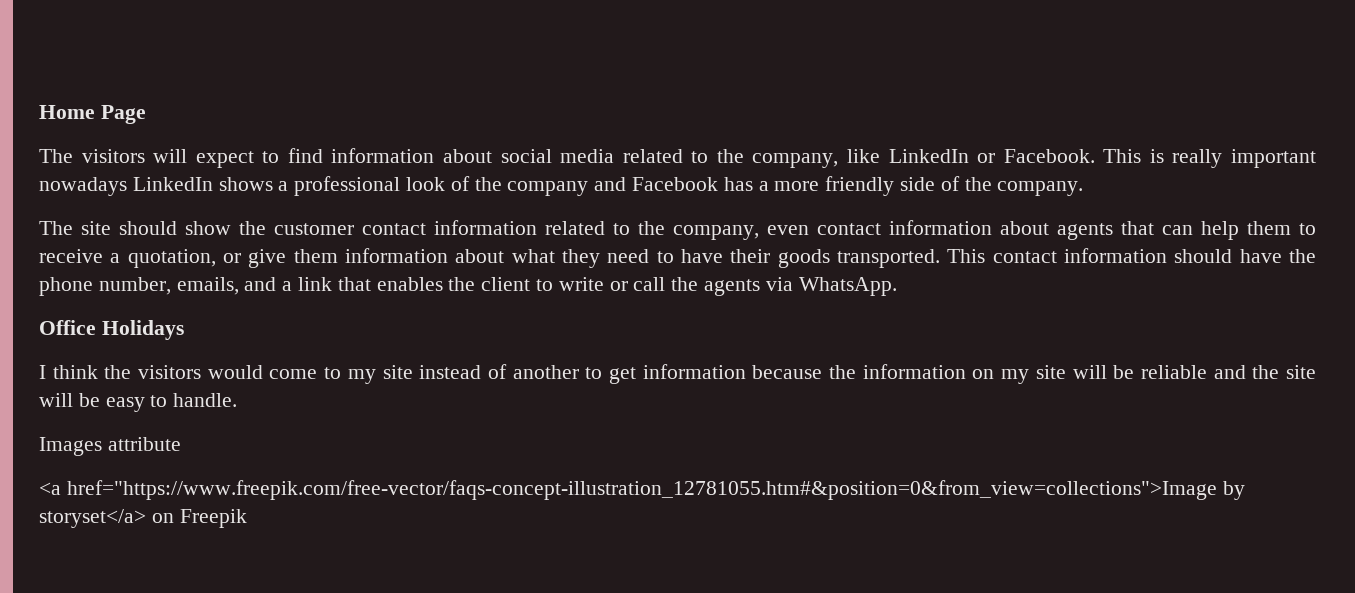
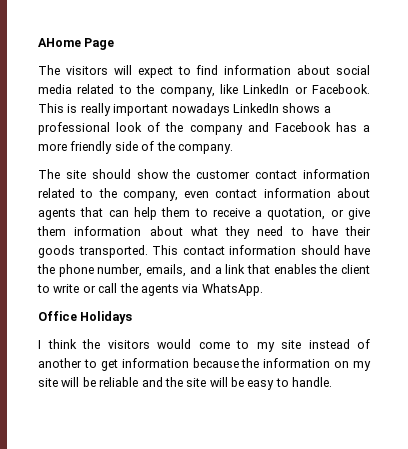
- Home Page
+ AHome Page
- Images attribute
- <a href="https://www.freepik.com/free-vector/faqs-concept-illustration_12781055.htm#&position=0&from_view=collections">Image by storyset</a> on Freepik

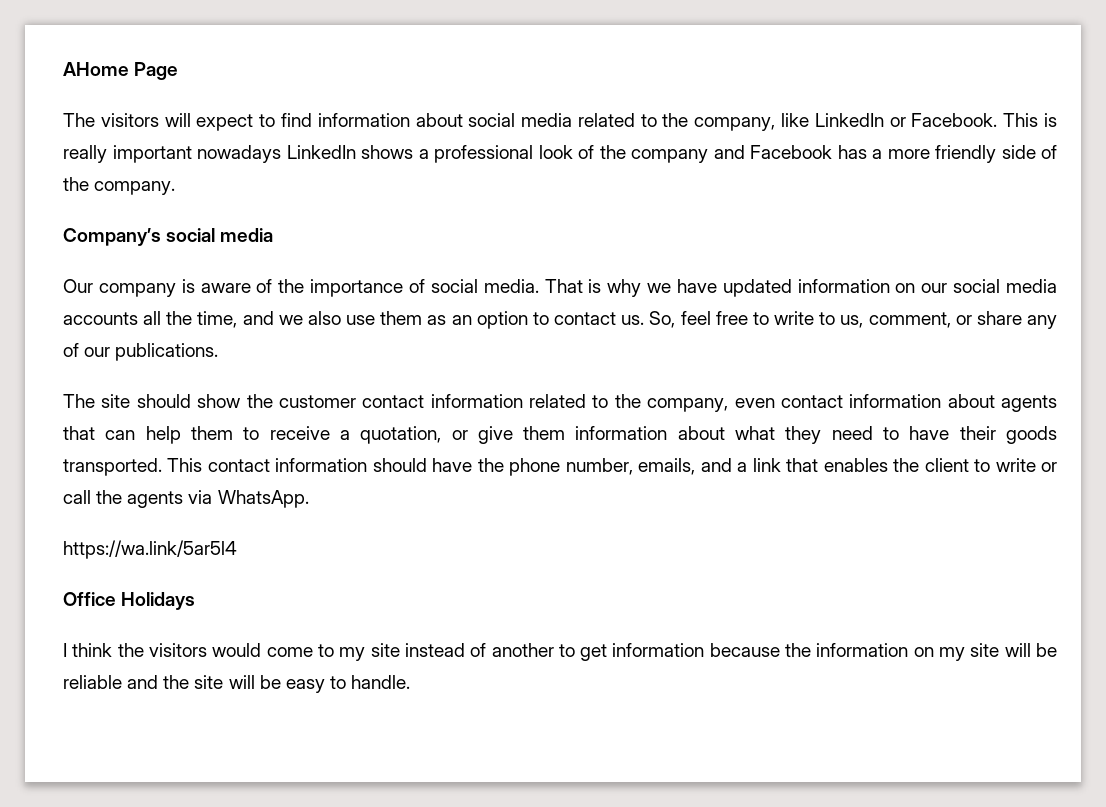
+ Company’s social media
+ Our company is aware of the importance of social media. That is why we have updated information on our social media accounts all the time, and we also use them as an option to contact us. So, feel free to write to us, comment, or share any of our publications.
+ https://wa.link/5ar5l4

